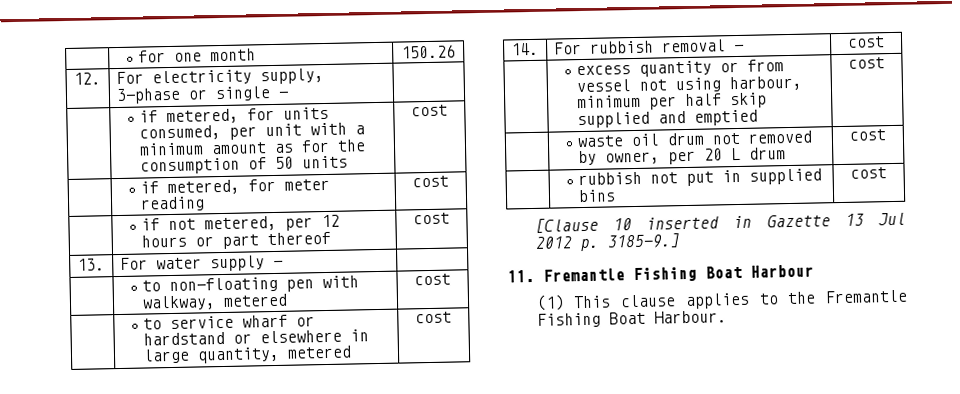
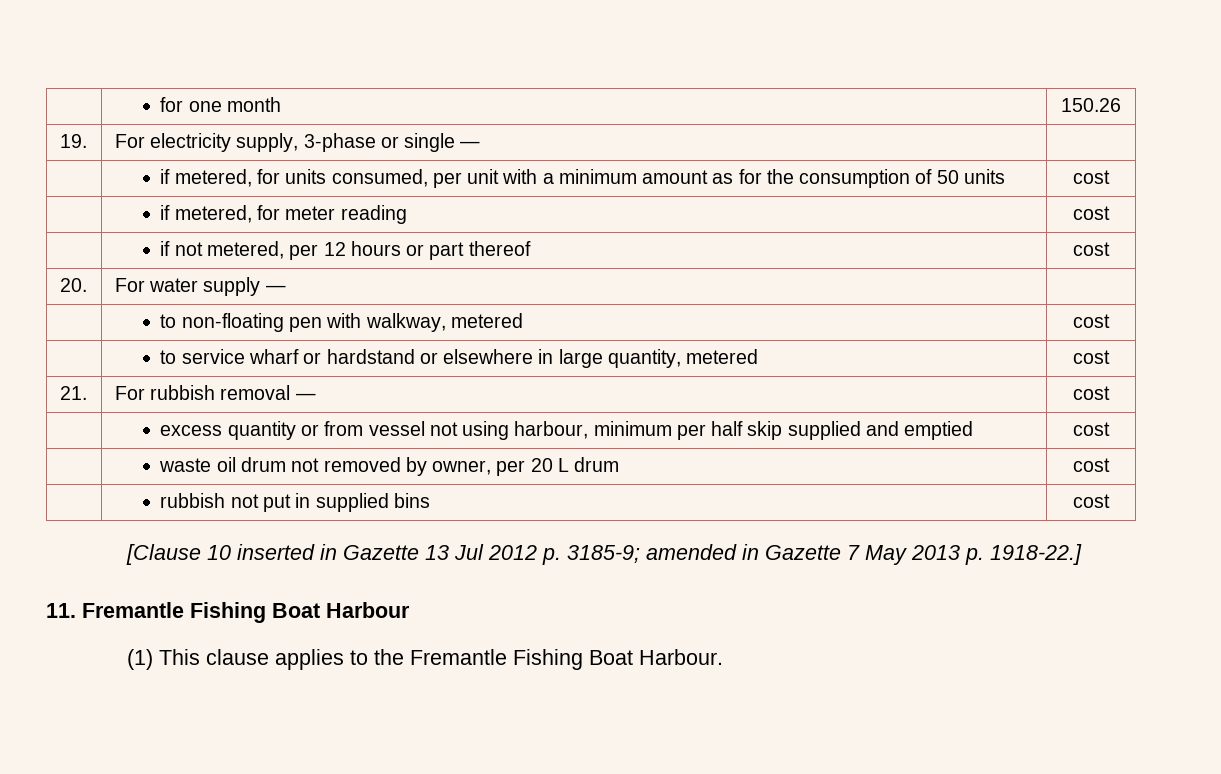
- 12. | For electricity supply, 3-phase or single — |
+ 19. | For electricity supply, 3-phase or single — |
- 13. | For water supply — |
+ 20. | For water supply — |
- 14. | For rubbish removal — | cost
+ 21. | For rubbish removal — | cost
- [Clause 10 inserted in Gazette 13 Jul 2012 p. 3185-9.]
+ [Clause 10 inserted in Gazette 13 Jul 2012 p. 3185-9; amended in Gazette 7 May 2013 p. 1918-22.]

